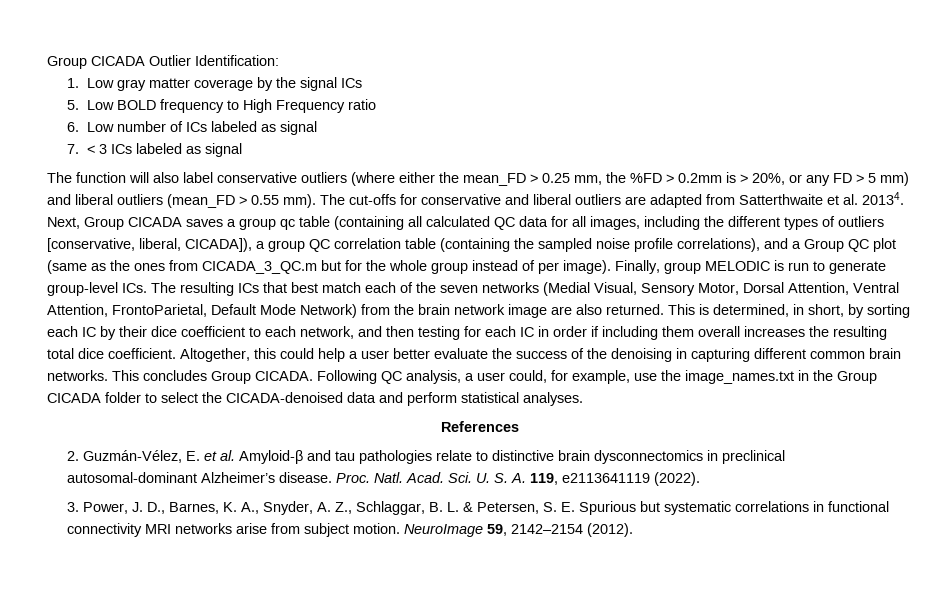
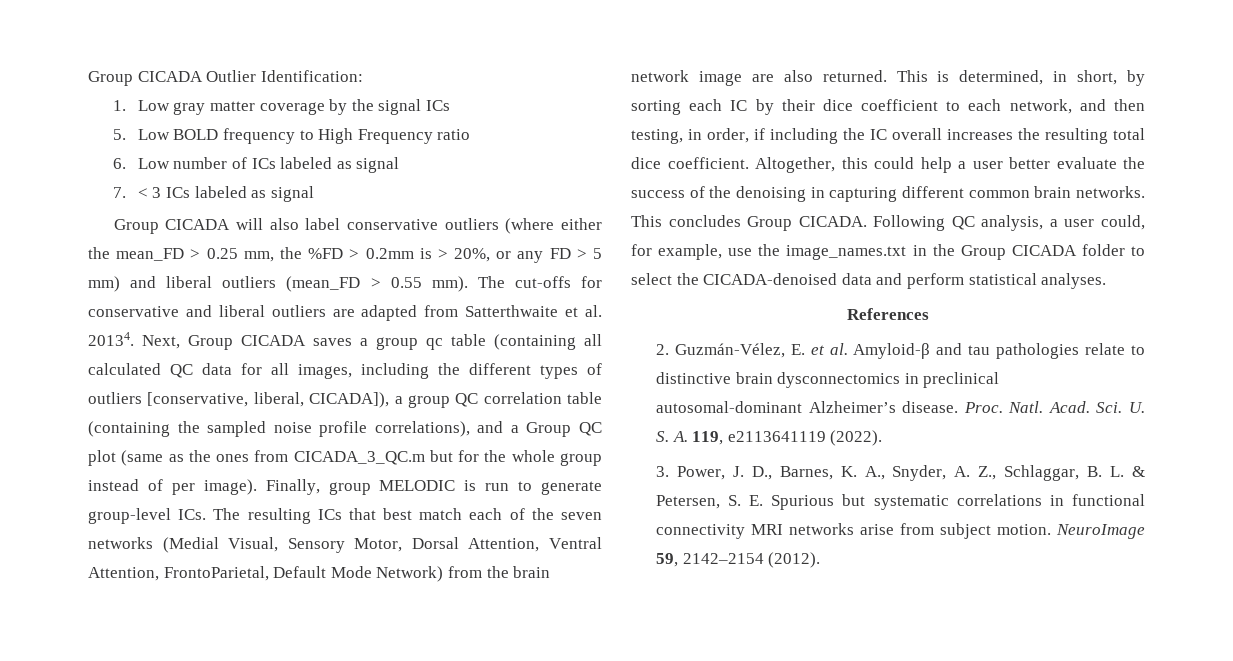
- The function will also label conservative outliers (where either the mean_FD > 0.25 mm, the %FD > 0.2mm is > 20%, or any FD > 5 mm) and liberal outliers (mean_FD > 0.55 mm).
+ Group CICADA will also label conservative outliers (where either the mean_FD > 0.25 mm, the %FD > 0.2mm is > 20%, or any FD > 5 mm) and liberal outliers (mean_FD > 0.55 mm).
- This is determined, in short, by sorting each IC by their dice coefficient to each network, and then testing for each IC in order if including them overall increases the resulting total dice coefficient.
+ This is determined, in short, by sorting each IC by their dice coefficient to each network, and then testing, in order, if including the IC overall increases the resulting total dice coefficient.

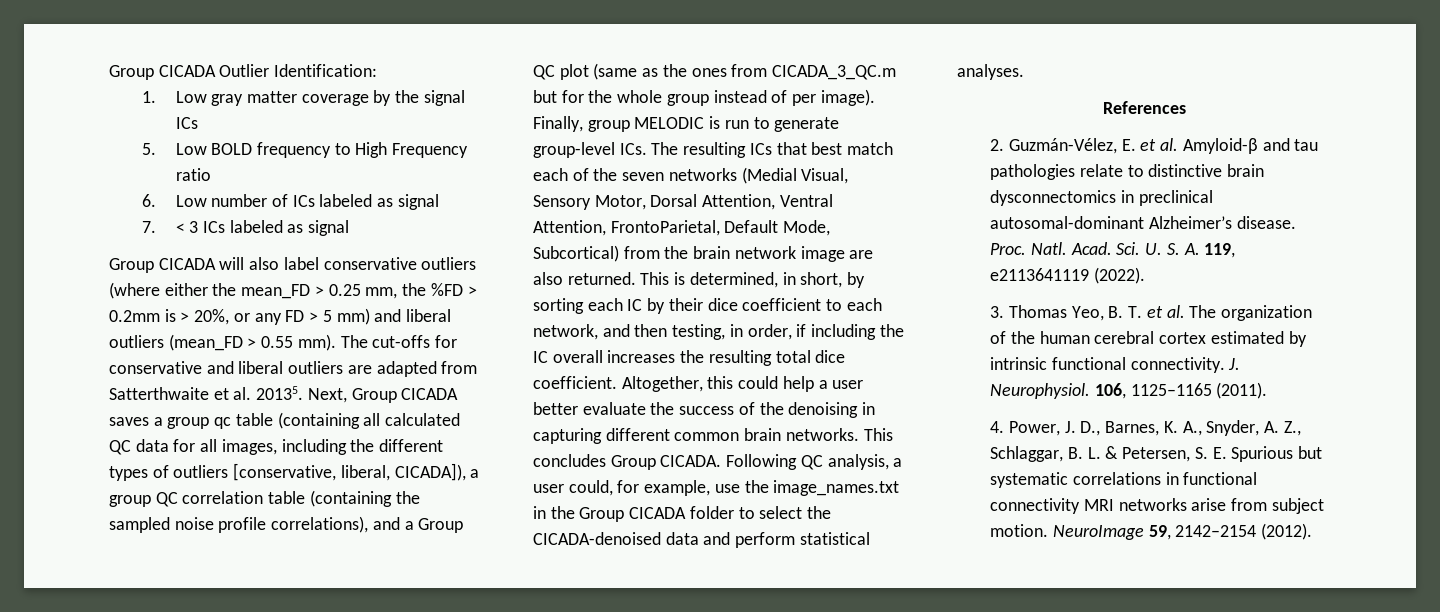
- The cut-offs for conservative and liberal outliers are adapted from Satterthwaite et al. 20134.
+ The cut-offs for conservative and liberal outliers are adapted from Satterthwaite et al. 20135.
- Finally, group MELODIC is run to generate group-level ICs. The resulting ICs that best match each of the seven networks (Medial Visual, Sensory Motor, Dorsal Attention, Ventral Attention, FrontoParietal, Default Mode Network) from the brain network image are also returned.
+ Finally, group MELODIC is run to generate group-level ICs. The resulting ICs that best match each of the seven networks (Medial Visual, Sensory Motor, Dorsal Attention, Ventral Attention, FrontoParietal, Default Mode, Subcortical) from the brain network image are also returned.
- 3. Power, J. D., Barnes, K. A., Snyder, A. Z., Schlaggar, B. L. & Petersen, S. E. Spurious but systematic correlations in functional connectivity MRI networks arise from subject motion.
+ 3. Thomas Yeo, B. T. et al. The organization of the human cerebral cortex estimated by intrinsic functional connectivity. J. Neurophysiol. 106, 1125–1165 (2011).
+ 4. Power, J. D., Barnes, K. A., Snyder, A. Z., Schlaggar, B. L. & Petersen, S. E. Spurious but systematic correlations in functional connectivity MRI networks arise from subject motion.

